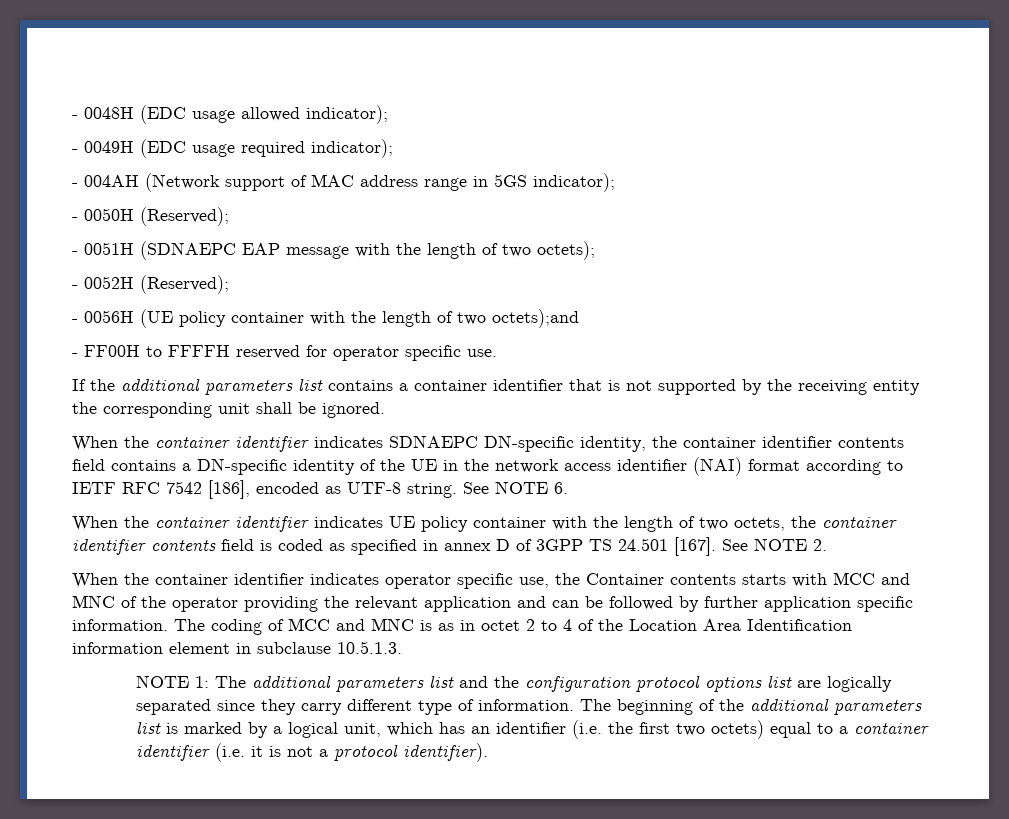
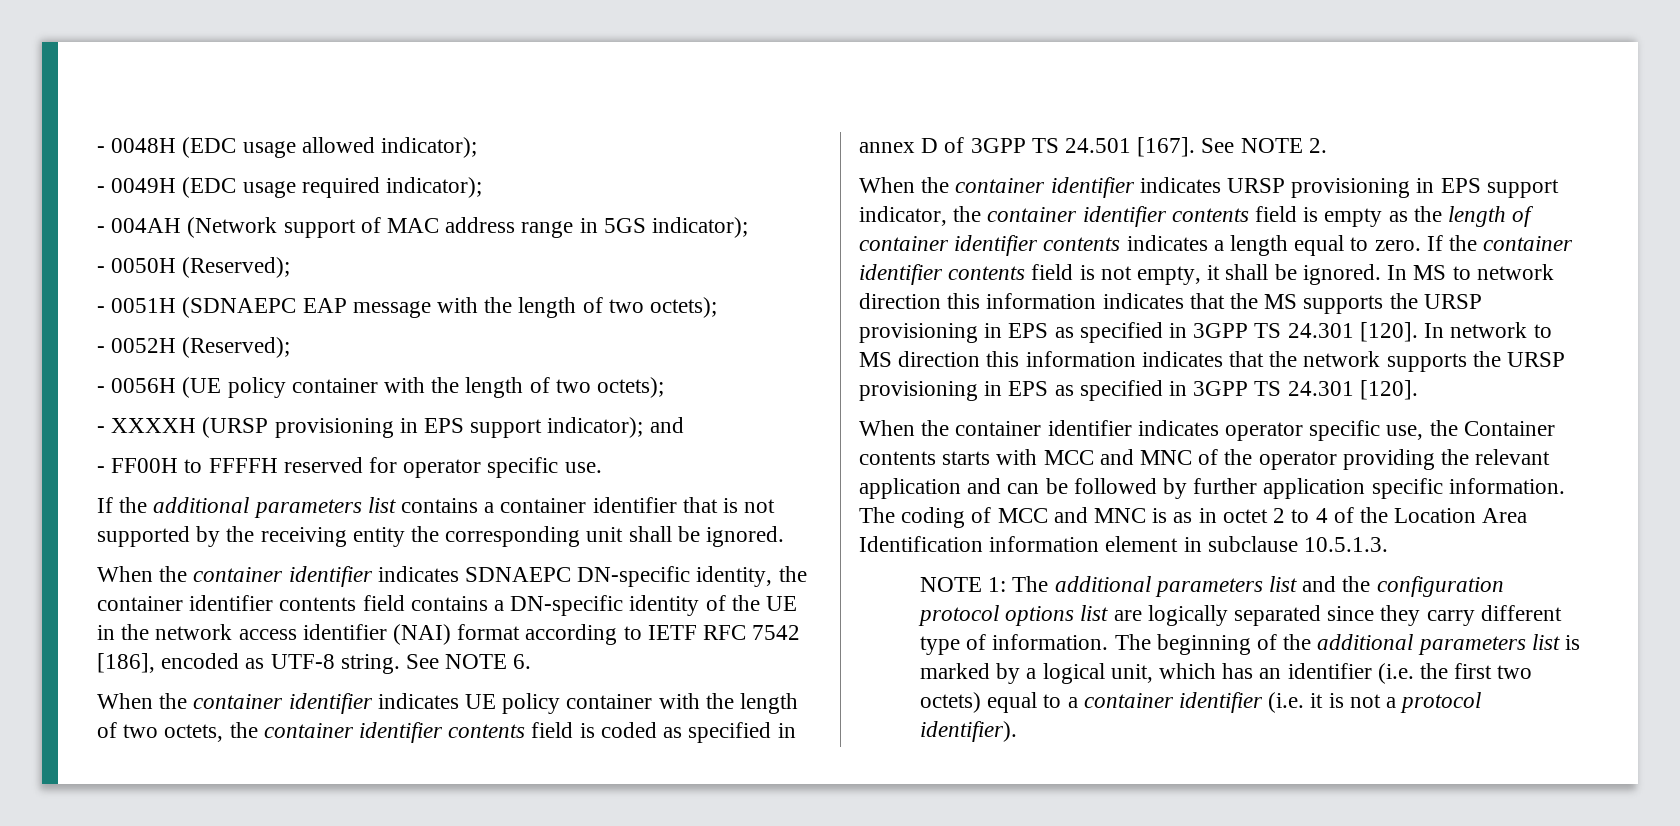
- - 0056H (UE policy container with the length of two octets);and
+ - 0056H (UE policy container with the length of two octets);
+ - XXXXH (URSP provisioning in EPS support indicator); and
+ When the container identifier indicates URSP provisioning in EPS support indicator, the container identifier contents field is empty as the length of container identifier contents indicates a length equal to zero. If the container identifier contents field is not empty, it shall be ignored. In MS to network direction this information indicates that the MS supports the URSP provisioning in EPS as specified in 3GPP TS 24.301 [120]. In network to MS direction this information indicates that the network supports the URSP provisioning in EPS as specified in 3GPP TS 24.301 [120].

